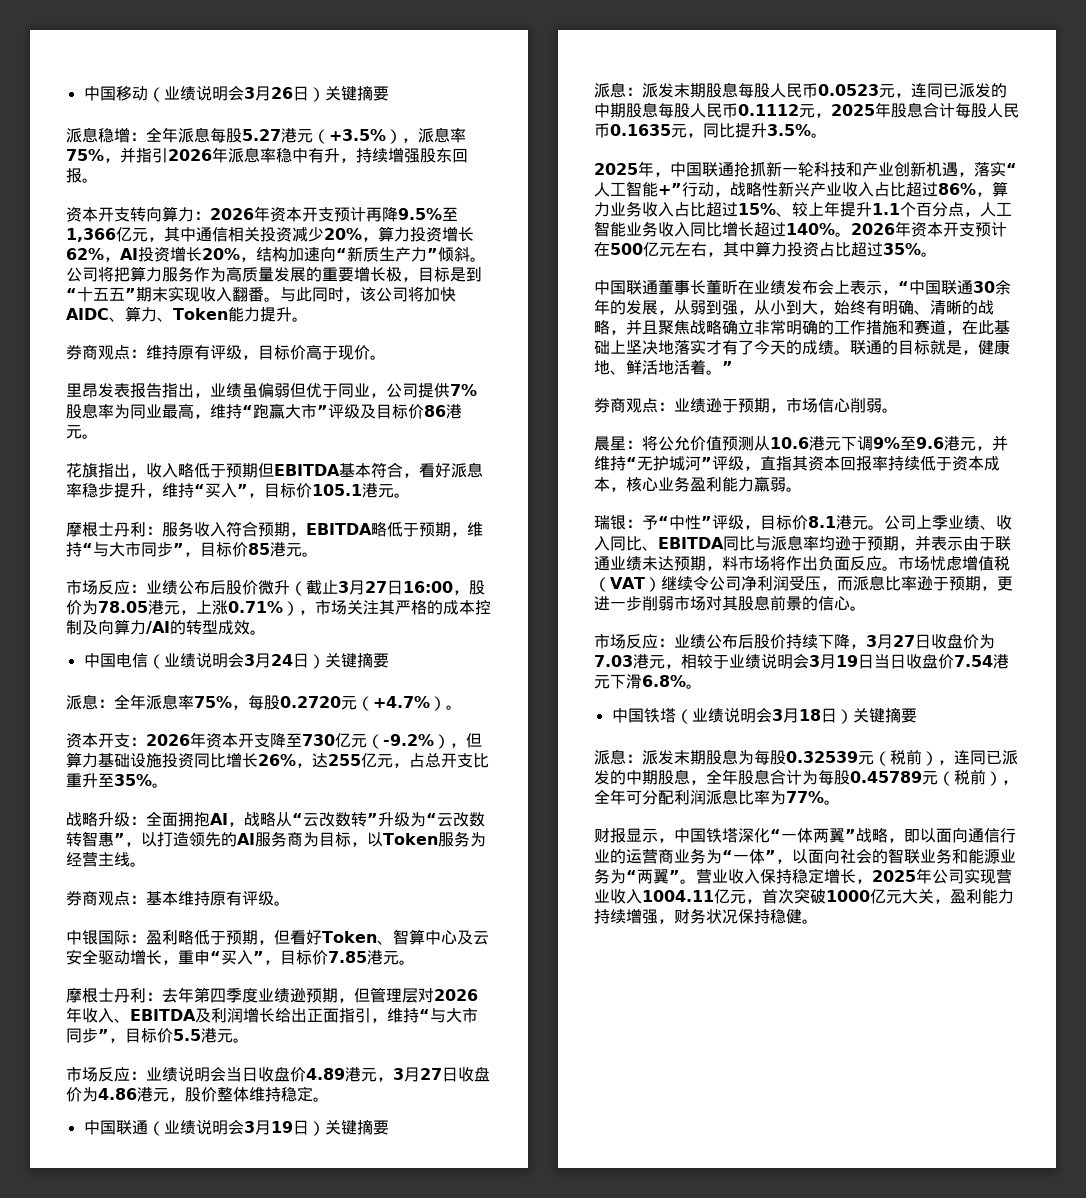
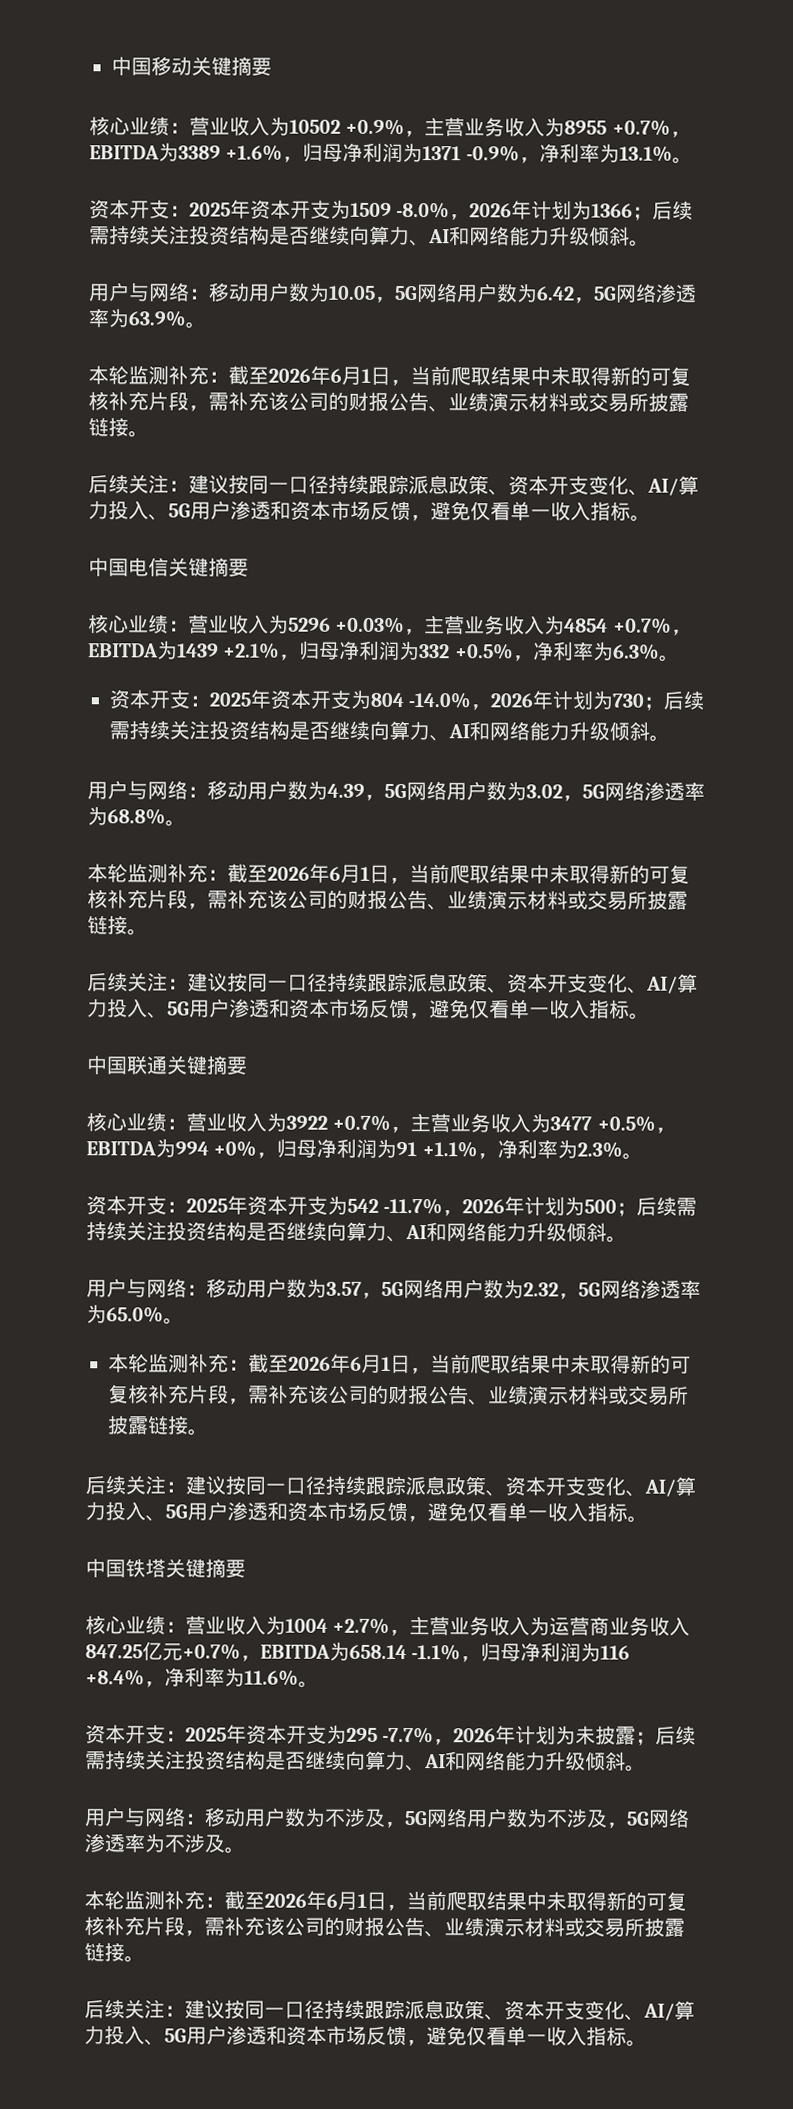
- 中国移动（业绩说明会3月26日）关键摘要
- 派息稳增：全年派息每股5.27港元（+3.5%），派息率75%，并指引2026年派息率稳中有升，持续增强股东回报。
- 资本开支转向算力：2026年资本开支预计再降9.5%至1,366亿元，其中通信相关投资减少20%，算力投资增长62%，AI投资增长20%，结构加速向“新质生产力”倾斜。公司将把算力服务作为高质量发展的重要增长极，目标是到“十五五”期末实现收入翻番。与此同时，该公司将加快AIDC、算力、Token能力提升。
- 券商观点：维持原有评级，目标价高于现价。
- 里昂发表报告指出，业绩虽偏弱但优于同业，公司提供7%股息率为同业最高，维持“跑赢大市”评级及目标价86港元。
- 花旗指出，收入略低于预期但EBITDA基本符合，看好派息率稳步提升，维持“买入”，目标价105.1港元。
- 摩根士丹利：服务收入符合预期，EBITDA略低于预期，维持“与大市同步”，目标价85港元。
- 市场反应：业绩公布后股价微升（截止3月27日16:00，股价为78.05港元，上涨0.71%），市场关注其严格的成本控制及向算力/AI的转型成效。
- 中国电信（业绩说明会3月24日）关键摘要
- 派息：全年派息率75%，每股0.2720元（+4.7%）。
- 资本开支：2026年资本开支降至730亿元（-9.2%），但算力基础设施投资同比增长26%，达255亿元，占总开支比重升至35%。
- 战略升级：全面拥抱AI，战略从“云改数转”升级为“云改数转智惠”，以打造领先的AI服务商为目标，以Token服务为经营主线。
- 券商观点：基本维持原有评级。
- 中银国际：盈利略低于预期，但看好Token、智算中心及云安全驱动增长，重申“买入”，目标价7.85港元。
- 摩根士丹利：去年第四季度业绩逊预期，但管理层对2026年收入、EBITDA及利润增长给出正面指引，维持“与大市同步”，目标价5.5港元。
- 市场反应：业绩说明会当日收盘价4.89港元，3月27日收盘价为4.86港元，股价整体维持稳定。
- 中国联通（业绩说明会3月19日）关键摘要
- 派息：派发末期股息每股人民币0.0523元，连同已派发的中期股息每股人民币0.1112元，2025年股息合计每股人民币0.1635元，同比提升3.5%。
- 2025年，中国联通抢抓新一轮科技和产业创新机遇，落实“人工智能+”行动，战略性新兴产业收入占比超过86%，算力业务收入占比超过15%、较上年提升1.1个百分点，人工智能业务收入同比增长超过140%。2026年资本开支预计在500亿元左右，其中算力投资占比超过35%。
- 中国联通董事长董昕在业绩发布会上表示，“中国联通30余年的发展，从弱到强，从小到大，始终有明确、清晰的战略，并且聚焦战略确立非常明确的工作措施和赛道，在此基础上坚决地落实才有了今天的成绩。联通的目标就是，健康地、鲜活地活着。”
- 券商观点：业绩逊于预期，市场信心削弱。
- 晨星：将公允价值预测从10.6港元下调9%至9.6港元，并维持“无护城河”评级，直指其资本回报率持续低于资本成本，核心业务盈利能力羸弱。
- 瑞银：予“中性”评级，目标价8.1港元。公司上季业绩、收入同比、EBITDA同比与派息率均逊于预期，并表示由于联通业绩未达预期，料市场将作出负面反应。市场忧虑增值税（VAT）继续令公司净利润受压，而派息比率逊于预期，更进一步削弱市场对其股息前景的信心。
- 市场反应：业绩公布后股价持续下降，3月27日收盘价为7.03港元，相较于业绩说明会3月19日当日收盘价7.54港元下滑6.8%。
- 中国铁塔（业绩说明会3月18日）关键摘要
- 派息：派发末期股息为每股0.32539元（税前），连同已派发的中期股息，全年股息合计为每股0.45789元（税前），全年可分配利润派息比率为77%。
- 财报显示，中国铁塔深化“一体两翼”战略，即以面向通信行业的运营商业务为“一体”，以面向社会的智联业务和能源业务为“两翼”。营业收入保持稳定增长，2025年公司实现营业收入1004.11亿元，首次突破1000亿元大关，盈利能力持续增强，财务状况保持稳健。
+ 中国移动关键摘要
+ 核心业绩：营业收入为10502 +0.9%，主营业务收入为8955 +0.7%，EBITDA为3389 +1.6%，归母净利润为1371 -0.9%，净利率为13.1%。
+ 资本开支：2025年资本开支为1509 -8.0%，2026年计划为1366；后续需持续关注投资结构是否继续向算力、AI和网络能力升级倾斜。
+ 用户与网络：移动用户数为10.05，5G网络用户数为6.42，5G网络渗透率为63.9%。
+ 本轮监测补充：截至2026年6月1日，当前爬取结果中未取得新的可复核补充片段，需补充该公司的财报公告、业绩演示材料或交易所披露链接。
+ 后续关注：建议按同一口径持续跟踪派息政策、资本开支变化、AI/算力投入、5G用户渗透和资本市场反馈，避免仅看单一收入指标。
+ 中国电信关键摘要
+ 核心业绩：营业收入为5296 +0.03%，主营业务收入为4854 +0.7%，EBITDA为1439 +2.1%，归母净利润为332 +0.5%，净利率为6.3%。
+ 资本开支：2025年资本开支为804 -14.0%，2026年计划为730；后续需持续关注投资结构是否继续向算力、AI和网络能力升级倾斜。
+ 用户与网络：移动用户数为4.39，5G网络用户数为3.02，5G网络渗透率为68.8%。
+ 本轮监测补充：截至2026年6月1日，当前爬取结果中未取得新的可复核补充片段，需补充该公司的财报公告、业绩演示材料或交易所披露链接。
+ 后续关注：建议按同一口径持续跟踪派息政策、资本开支变化、AI/算力投入、5G用户渗透和资本市场反馈，避免仅看单一收入指标。
+ 中国联通关键摘要
+ 核心业绩：营业收入为3922 +0.7%，主营业务收入为3477 +0.5%，EBITDA为994 +0%，归母净利润为91 +1.1%，净利率为2.3%。
+ 资本开支：2025年资本开支为542 -11.7%，2026年计划为500；后续需持续关注投资结构是否继续向算力、AI和网络能力升级倾斜。
+ 用户与网络：移动用户数为3.57，5G网络用户数为2.32，5G网络渗透率为65.0%。
+ 本轮监测补充：截至2026年6月1日，当前爬取结果中未取得新的可复核补充片段，需补充该公司的财报公告、业绩演示材料或交易所披露链接。
+ 后续关注：建议按同一口径持续跟踪派息政策、资本开支变化、AI/算力投入、5G用户渗透和资本市场反馈，避免仅看单一收入指标。
+ 中国铁塔关键摘要
+ 核心业绩：营业收入为1004 +2.7%，主营业务收入为运营商业务收入847.25亿元+0.7%，EBITDA为658.14 -1.1%，归母净利润为116 +8.4%，净利率为11.6%。
+ 资本开支：2025年资本开支为295 -7.7%，2026年计划为未披露；后续需持续关注投资结构是否继续向算力、AI和网络能力升级倾斜。
+ 用户与网络：移动用户数为不涉及，5G网络用户数为不涉及，5G网络渗透率为不涉及。
+ 本轮监测补充：截至2026年6月1日，当前爬取结果中未取得新的可复核补充片段，需补充该公司的财报公告、业绩演示材料或交易所披露链接。
+ 后续关注：建议按同一口径持续跟踪派息政策、资本开支变化、AI/算力投入、5G用户渗透和资本市场反馈，避免仅看单一收入指标。

